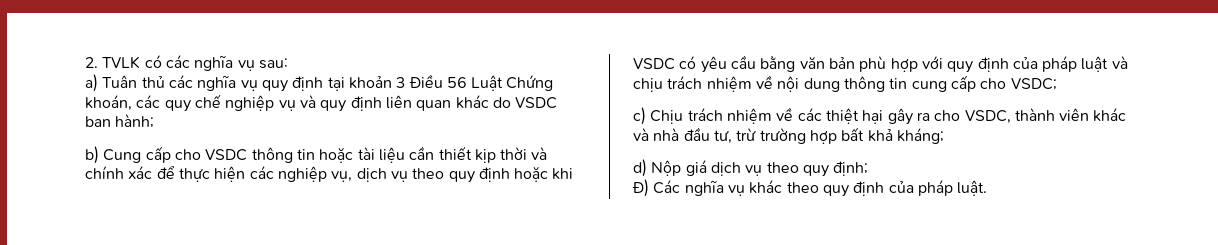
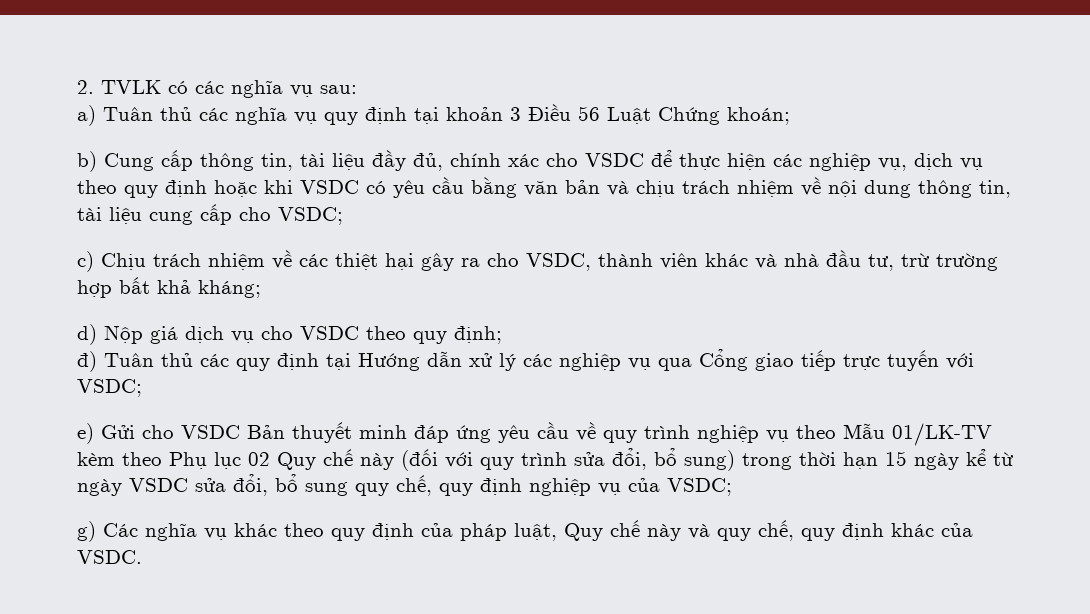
- a) Tuân thủ các nghĩa vụ quy định tại khoản 3 Điều 56 Luật Chứng khoán, các quy chế nghiệp vụ và quy định liên quan khác do VSDC ban hành;
- b) Cung cấp cho VSDC thông tin hoặc tài liệu cần thiết kịp thời và chính xác để thực hiện các nghiệp vụ, dịch vụ theo quy định hoặc khi VSDC có yêu cầu bằng văn bản phù hợp với quy định của pháp luật và chịu trách nhiệm về nội dung thông tin cung cấp cho VSDC;
+ a) Tuân thủ các nghĩa vụ quy định tại khoản 3 Điều 56 Luật Chứng khoán;
+ b) Cung cấp thông tin, tài liệu đầy đủ, chính xác cho VSDC để thực hiện các nghiệp vụ, dịch vụ theo quy định hoặc khi VSDC có yêu cầu bằng văn bản và chịu trách nhiệm về nội dung thông tin, tài liệu cung cấp cho VSDC;
- d) Nộp giá dịch vụ theo quy định;
+ d) Nộp giá dịch vụ cho VSDC theo quy định;
- Đ) Các nghĩa vụ khác theo quy định của pháp luật.
+ đ) Tuân thủ các quy định tại Hướng dẫn xử lý các nghiệp vụ qua Cổng giao tiếp trực tuyến với VSDC;
+ e) Gửi cho VSDC Bản thuyết minh đáp ứng yêu cầu về quy trình nghiệp vụ theo Mẫu 01/LK-TV kèm theo Phụ lục 02 Quy chế này (đối với quy trình sửa đổi, bổ sung) trong thời hạn 15 ngày kể từ ngày VSDC sửa đổi, bổ sung quy chế, quy định nghiệp vụ của VSDC;
+ g) Các nghĩa vụ khác theo quy định của pháp luật, Quy chế này và quy chế, quy định khác của VSDC.

